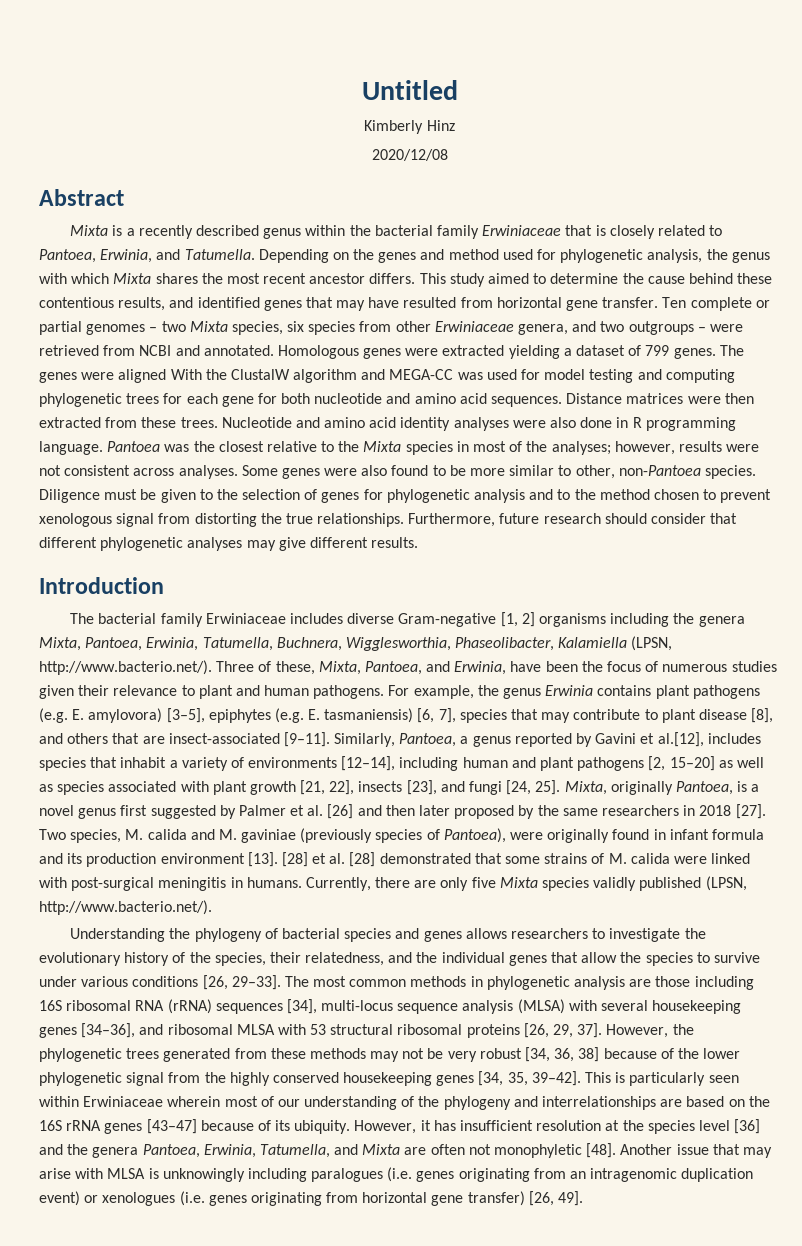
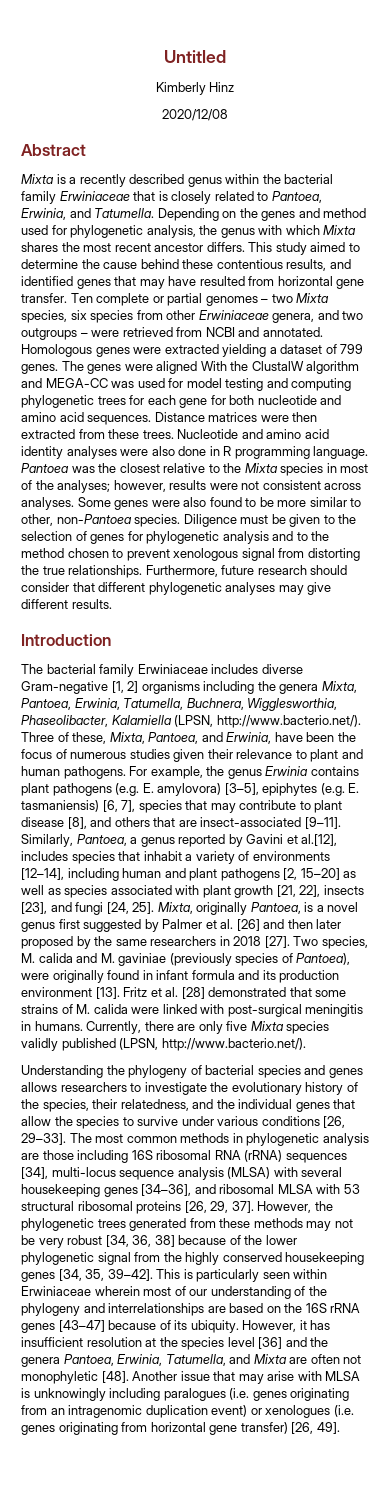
- [28] et al. [28] demonstrated that some strains of M. calida were linked with post-surgical meningitis in humans.
+ Fritz et al. [28] demonstrated that some strains of M. calida were linked with post-surgical meningitis in humans.

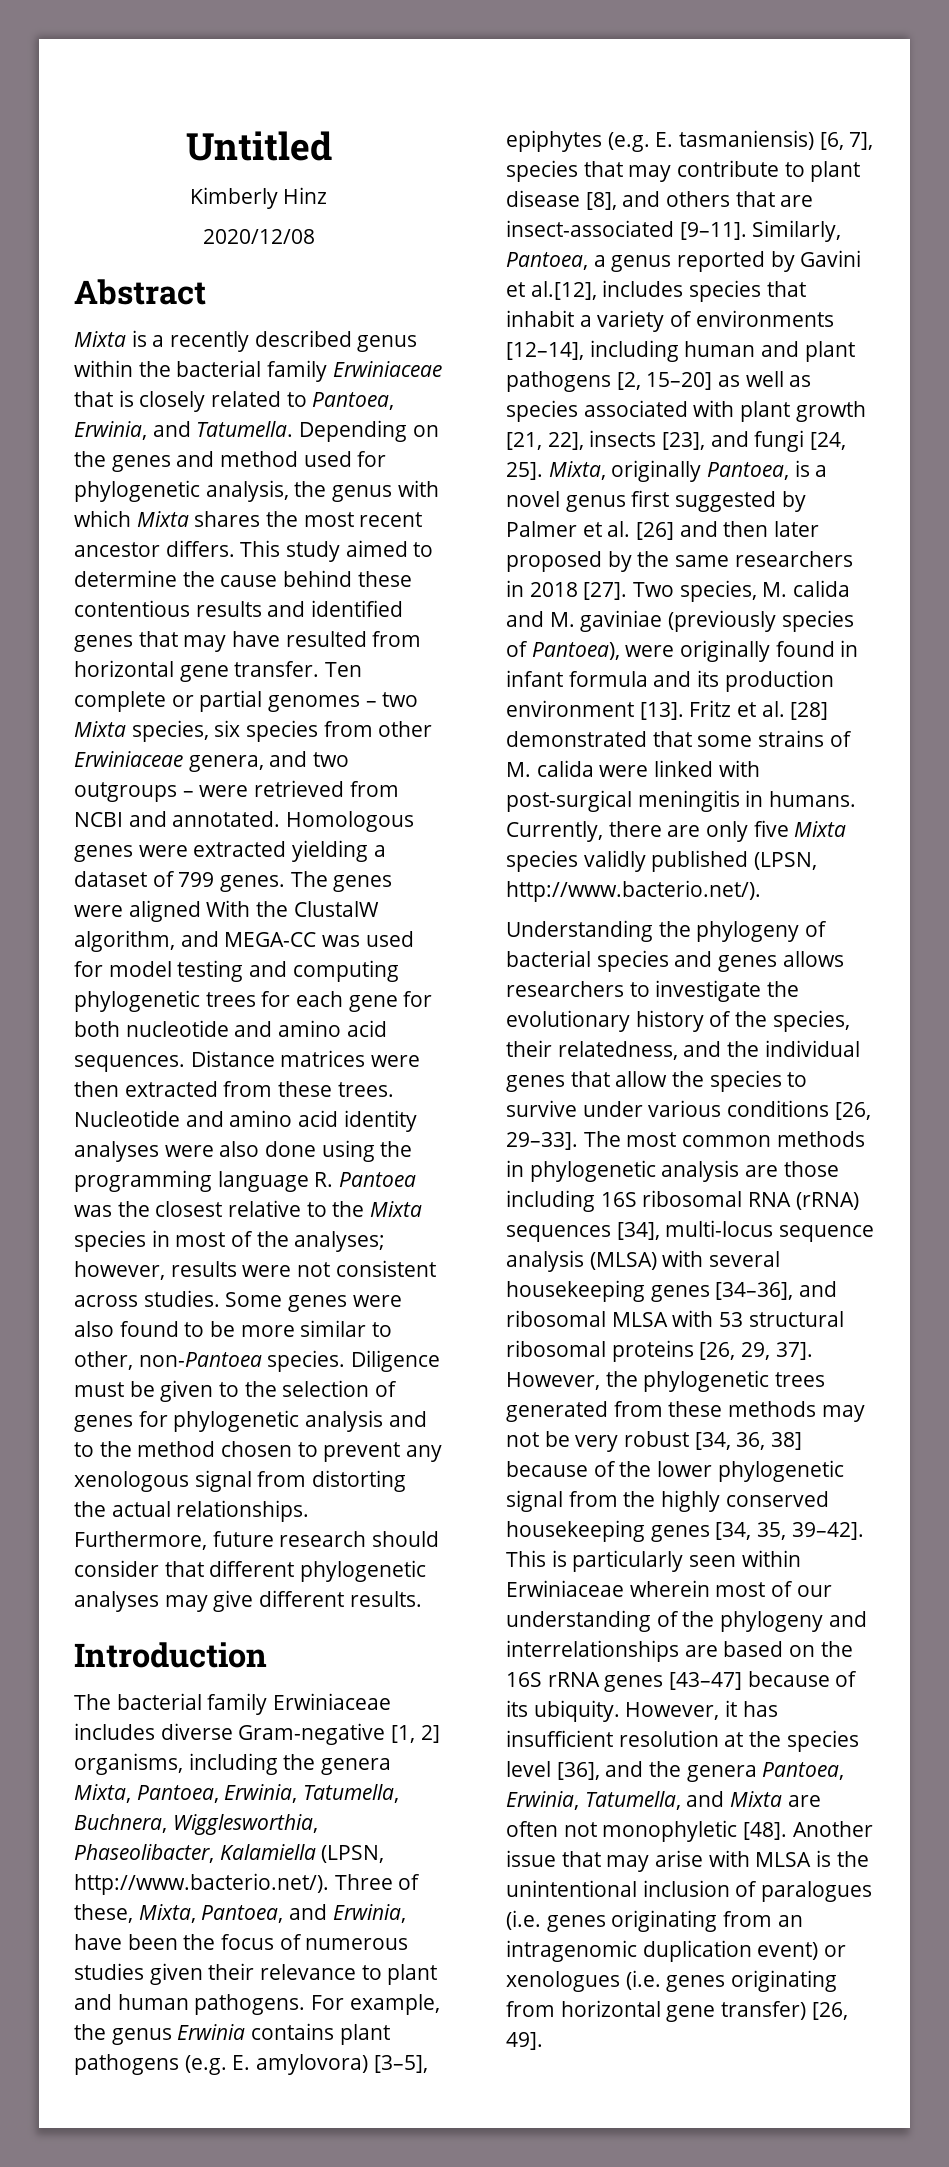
- This study aimed to determine the cause behind these contentious results, and identified genes that may have resulted from horizontal gene transfer.
+ This study aimed to determine the cause behind these contentious results and identified genes that may have resulted from horizontal gene transfer.
- The genes were aligned With the ClustalW algorithm and MEGA-CC was used for model testing and computing phylogenetic trees for each gene for both nucleotide and amino acid sequences.
+ The genes were aligned With the ClustalW algorithm, and MEGA-CC was used for model testing and computing phylogenetic trees for each gene for both nucleotide and amino acid sequences.
- Nucleotide and amino acid identity analyses were also done in R programming language. Pantoea was the closest relative to the Mixta species in most of the analyses; however, results were not consistent across analyses.
+ Nucleotide and amino acid identity analyses were also done using the programming language R. Pantoea was the closest relative to the Mixta species in most of the analyses; however, results were not consistent across studies.
- Diligence must be given to the selection of genes for phylogenetic analysis and to the method chosen to prevent xenologous signal from distorting the true relationships.
+ Diligence must be given to the selection of genes for phylogenetic analysis and to the method chosen to prevent any xenologous signal from distorting the actual relationships.
- The bacterial family Erwiniaceae includes diverse Gram-negative [1, 2] organisms including the genera Mixta, Pantoea, Erwinia, Tatumella, Buchnera, Wigglesworthia, Phaseolibacter, Kalamiella (LPSN, http://www.bacterio.net/). Three of these, Mixta, Pantoea, and Erwinia, have been the focus of numerous studies given their relevance to plant and human pathogens.
+ The bacterial family Erwiniaceae includes diverse Gram-negative [1, 2] organisms, including the genera Mixta, Pantoea, Erwinia, Tatumella, Buchnera, Wigglesworthia, Phaseolibacter, Kalamiella (LPSN, http://www.bacterio.net/). Three of these, Mixta, Pantoea, and Erwinia, have been the focus of numerous studies given their relevance to plant and human pathogens.
- However, it has insufficient resolution at the species level [36] and the genera Pantoea, Erwinia, Tatumella, and Mixta are often not monophyletic [48].
+ However, it has insufficient resolution at the species level [36], and the genera Pantoea, Erwinia, Tatumella, and Mixta are often not monophyletic [48].
- Another issue that may arise with MLSA is unknowingly including paralogues (i.e. genes originating from an intragenomic duplication event) or xenologues (i.e. genes originating from horizontal gene transfer) [26, 49].
+ Another issue that may arise with MLSA is the unintentional inclusion of paralogues (i.e. genes originating from an intragenomic duplication event) or xenologues (i.e. genes originating from horizontal gene transfer) [26, 49].

